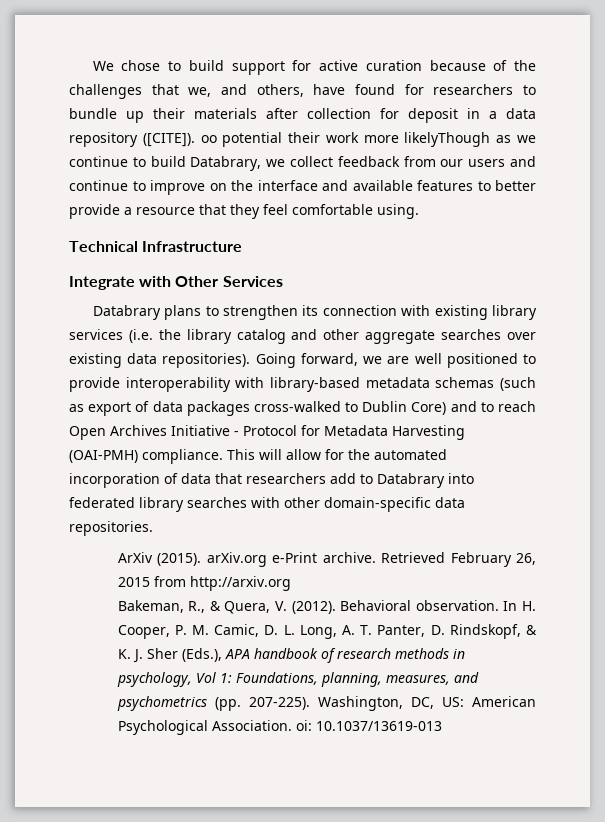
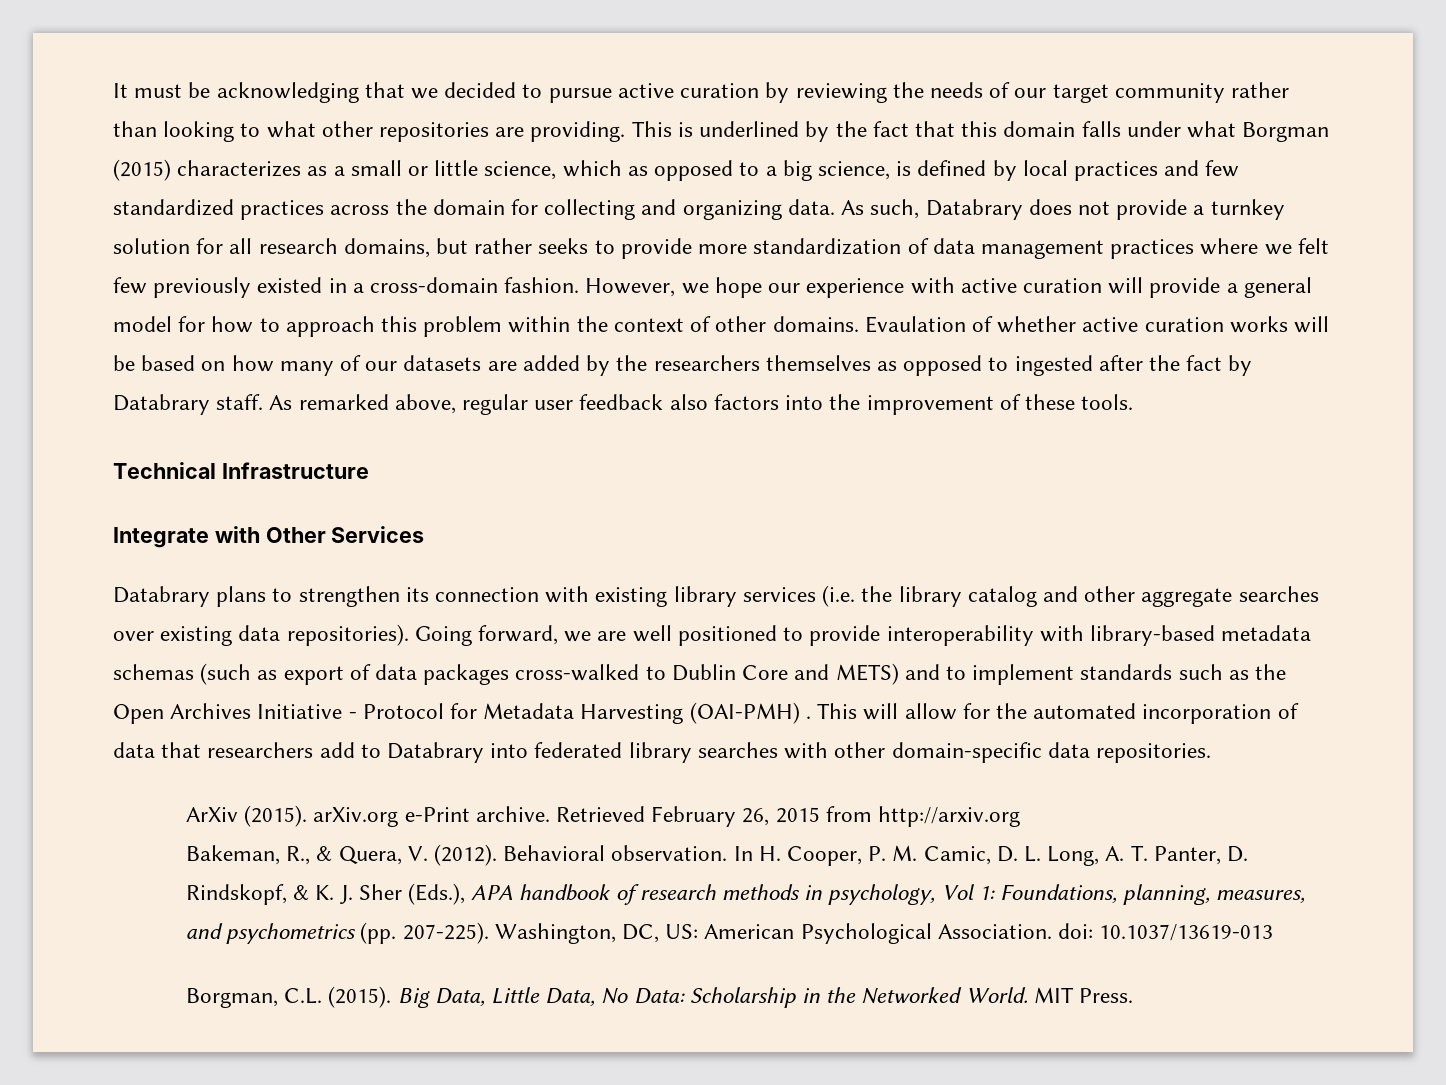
- We chose to build support for active curation because of the challenges that we, and others, have found for researchers to bundle up their materials after collection for deposit in a data repository ([CITE]). oo potential their work more likelyThough as we continue to build Databrary, we collect feedback from our users and continue to improve on the interface and available features to better provide a resource that they feel comfortable using.
+ It must be acknowledging that we decided to pursue active curation by reviewing the needs of our target community rather than looking to what other repositories are providing. This is underlined by the fact that this domain falls under what Borgman (2015) characterizes as a small or little science, which as opposed to a big science, is defined by local practices and few standardized practices across the domain for collecting and organizing data. As such, Databrary does not provide a turnkey solution for all research domains, but rather seeks to provide more standardization of data management practices where we felt few previously existed in a cross-domain fashion. However, we hope our experience with active curation will provide a general model for how to approach this problem within the context of other domains. Evaulation of whether active curation works will be based on how many of our datasets are added by the researchers themselves as opposed to ingested after the fact by Databrary staff. As remarked above, regular user feedback also factors into the improvement of these tools.
- Going forward, we are well positioned to provide interoperability with library-based metadata schemas (such as export of data packages cross-walked to Dublin Core) and to reach Open Archives Initiative - Protocol for Metadata Harvesting (OAI-PMH) compliance.
+ Going forward, we are well positioned to provide interoperability with library-based metadata schemas (such as export of data packages cross-walked to Dublin Core and METS) and to implement standards such as the Open Archives Initiative - Protocol for Metadata Harvesting (OAI-PMH) .
- Washington, DC, US: American Psychological Association. oi: 10.1037/13619-013
+ Washington, DC, US: American Psychological Association. doi: 10.1037/13619-013
+ Borgman, C.L. (2015). Big Data, Little Data, No Data: Scholarship in the Networked World. MIT Press.

